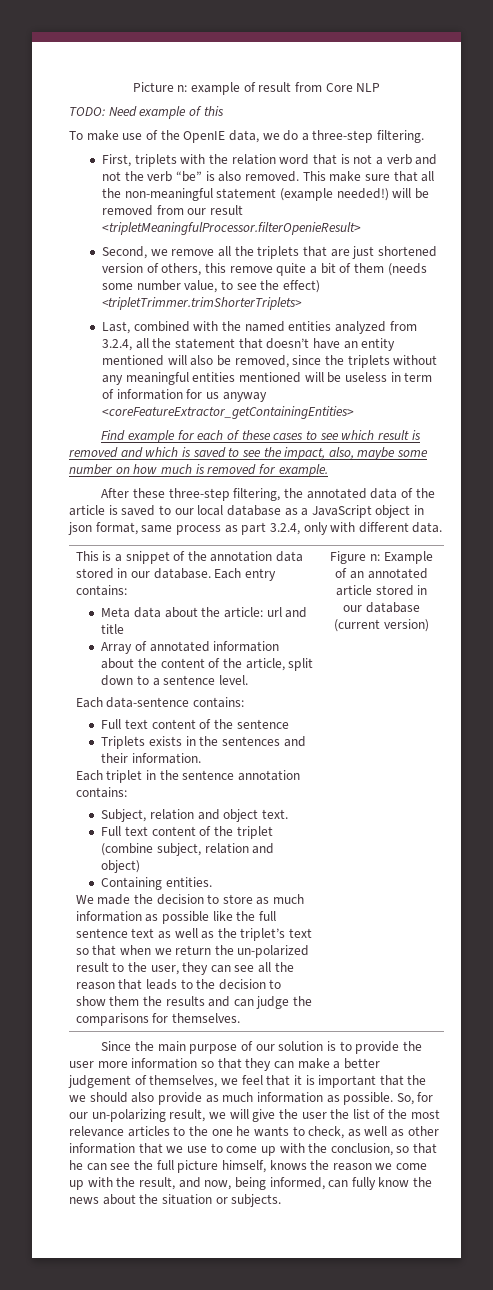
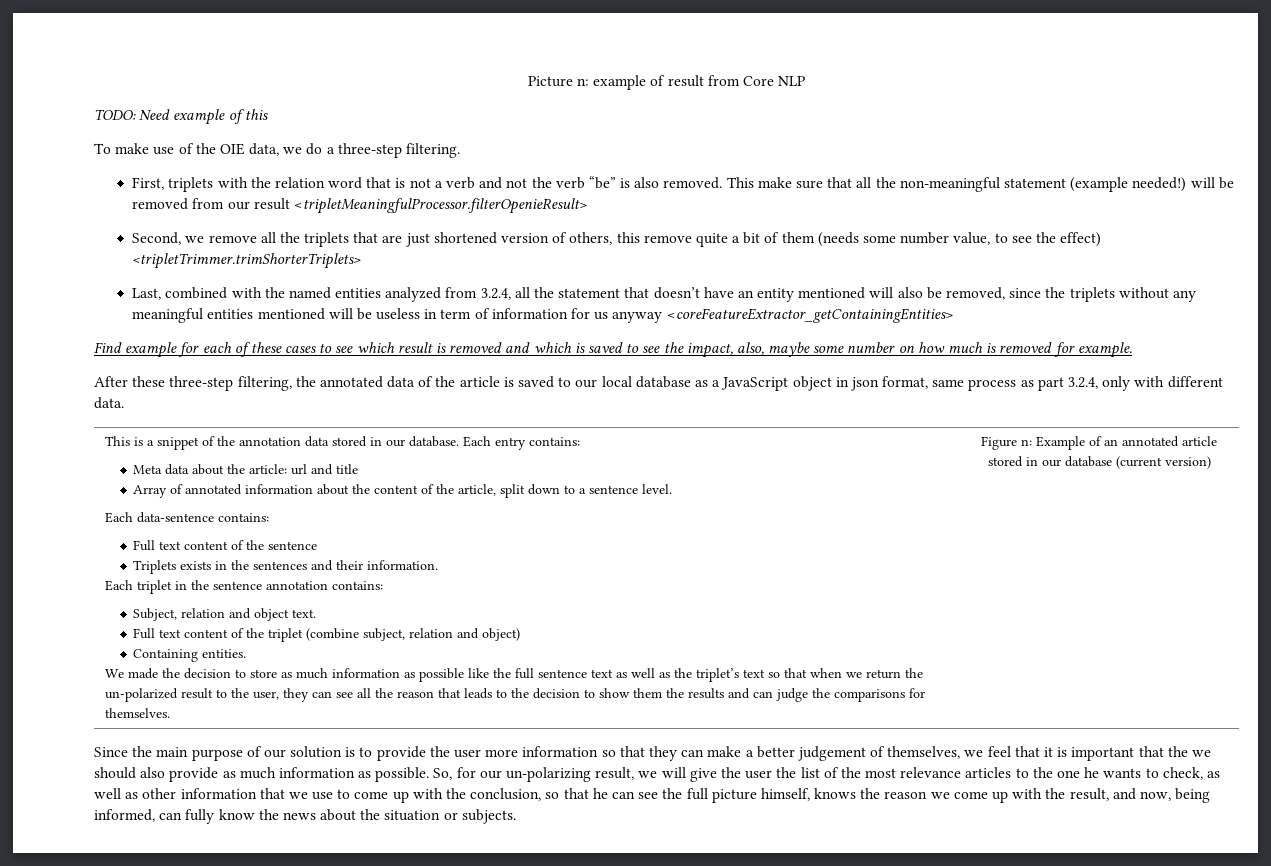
- To make use of the OpenIE data, we do a three-step filtering.
+ To make use of the OIE data, we do a three-step filtering.

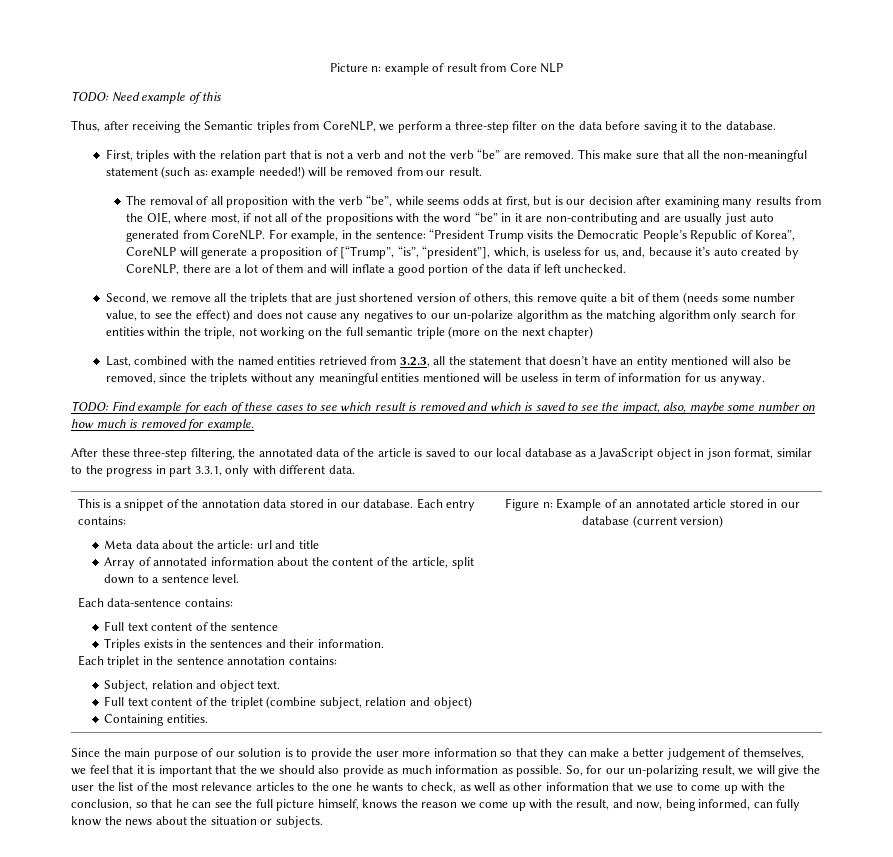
- To make use of the OIE data, we do a three-step filtering.
+ Thus, after receiving the Semantic triples from CoreNLP, we perform a three-step filter on the data before saving it to the database.
- First, triplets with the relation word that is not a verb and not the verb “be” is also removed.
+ First, triples with the relation part that is not a verb and not the verb “be” are removed.
- This make sure that all the non-meaningful statement (example needed!) will be removed from our result <tripletMeaningfulProcessor.filterOpenieResult>
+ This make sure that all the non-meaningful statement (such as: example needed!) will be removed from our result.
+ The removal of all proposition with the verb “be”, while seems odds at first, but is our decision after examining many results from the OIE, where most, if not all of the propositions with the word “be” in it are non-contributing and are usually just auto generated from CoreNLP. For example, in the sentence: “President Trump visits the Democratic People’s Republic of Korea”, CoreNLP will generate a proposition of [“Trump”, “is”, “president”], which, is useless for us, and, because it’s auto created by CoreNLP, there are a lot of them and will inflate a good portion of the data if left unchecked.
- Second, we remove all the triplets that are just shortened version of others, this remove quite a bit of them (needs some number value, to see the effect) <tripletTrimmer.trimShorterTriplets>
+ Second, we remove all the triplets that are just shortened version of others, this remove quite a bit of them (needs some number value, to see the effect) and does not cause any negatives to our un-polarize algorithm as the matching algorithm only search for entities within the triple, not working on the full semantic triple (more on the next chapter)
- Last, combined with the named entities analyzed from 3.2.4, all the statement that doesn’t have an entity mentioned will also be removed, since the triplets without any meaningful entities mentioned will be useless in term of information for us anyway <coreFeatureExtractor_getContainingEntities>
- Find example for each of these cases to see which result is removed and which is saved to see the impact, also, maybe some number on how much is removed for example.
+ Last, combined with the named entities retrieved from 3.2.3, all the statement that doesn’t have an entity mentioned will also be removed, since the triplets without any meaningful entities mentioned will be useless in term of information for us anyway.
+ TODO: Find example for each of these cases to see which result is removed and which is saved to see the impact, also, maybe some number on how much is removed for example.
- After these three-step filtering, the annotated data of the article is saved to our local database as a JavaScript object in json format, same process as part 3.2.4, only with different data.
+ After these three-step filtering, the annotated data of the article is saved to our local database as a JavaScript object in json format, similar to the progress in part 3.3.1, only with different data.
- Triplets exists in the sentences and their information.
+ Triples exists in the sentences and their information.
- We made the decision to store as much information as possible like the full sentence text as well as the triplet’s text so that when we return the un-polarized result to the user, they can see all the reason that leads to the decision to show them the results and can judge the comparisons for themselves.

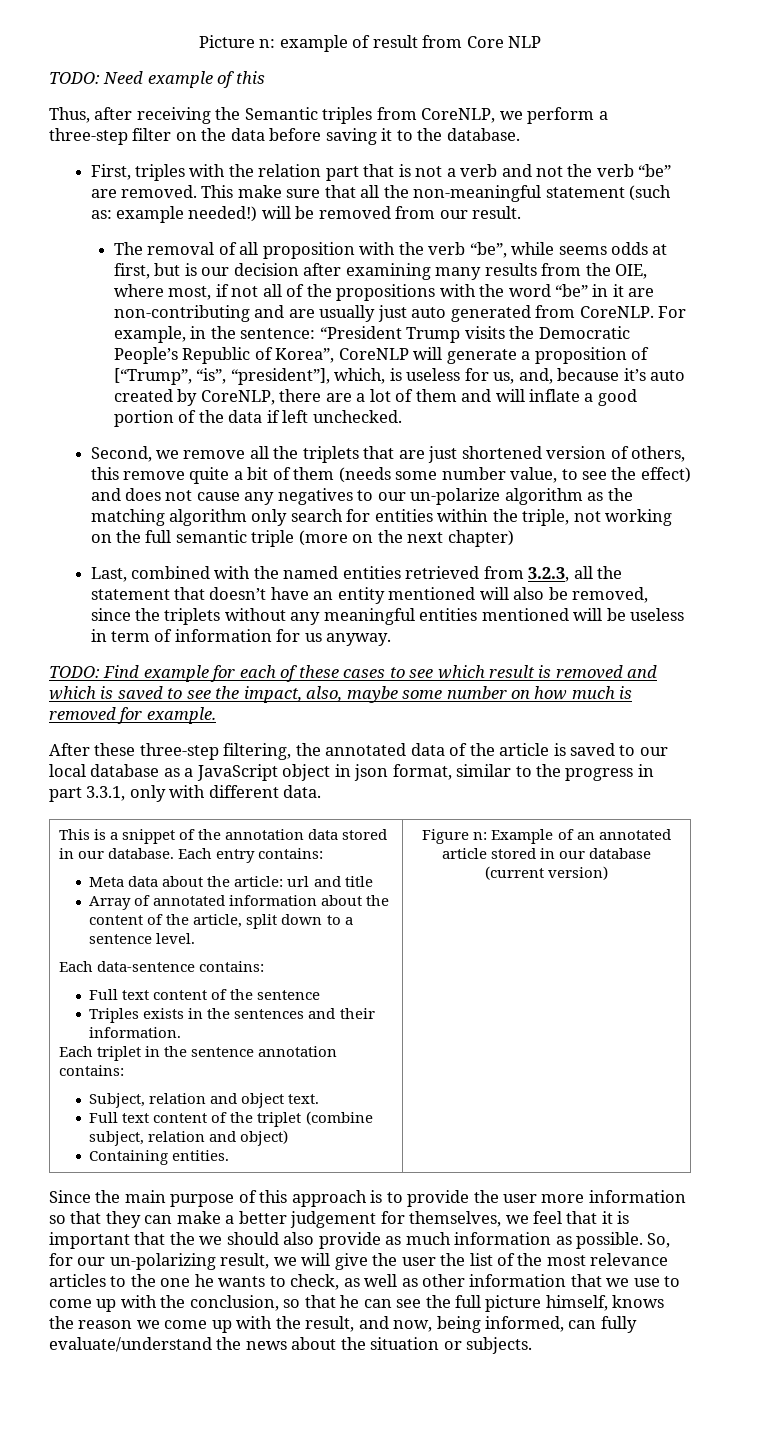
- Since the main purpose of our solution is to provide the user more information so that they can make a better judgement of themselves, we feel that it is important that the we should also provide as much information as possible.
+ Since the main purpose of this approach is to provide the user more information so that they can make a better judgement for themselves, we feel that it is important that the we should also provide as much information as possible.
- So, for our un-polarizing result, we will give the user the list of the most relevance articles to the one he wants to check, as well as other information that we use to come up with the conclusion, so that he can see the full picture himself, knows the reason we come up with the result, and now, being informed, can fully know the news about the situation or subjects.
+ So, for our un-polarizing result, we will give the user the list of the most relevance articles to the one he wants to check, as well as other information that we use to come up with the conclusion, so that he can see the full picture himself, knows the reason we come up with the result, and now, being informed, can fully evaluate/understand the news about the situation or subjects.

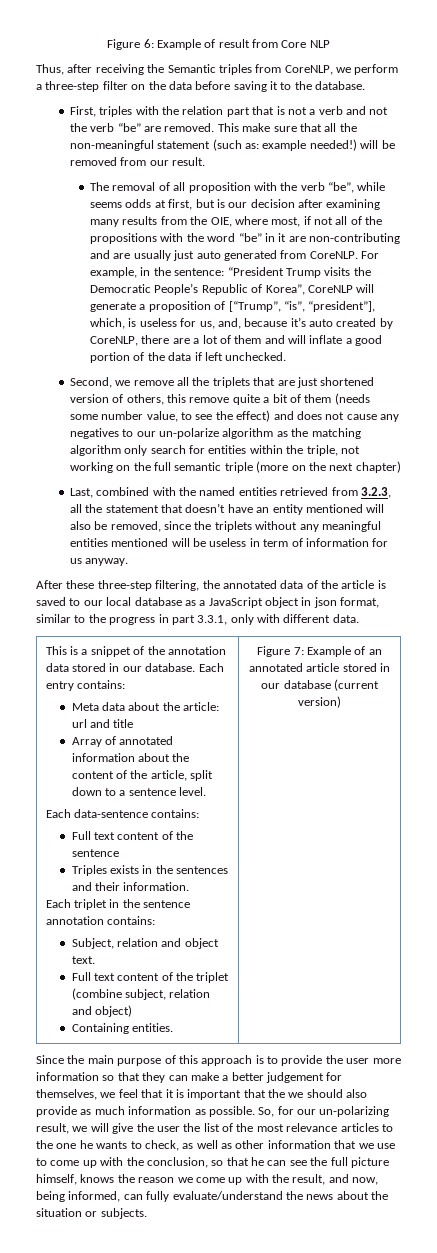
- Picture n: example of result from Core NLP
+ Figure 6: Example of result from Core NLP
- TODO: Need example of this
- TODO: Find example for each of these cases to see which result is removed and which is saved to see the impact, also, maybe some number on how much is removed for example.
- Figure n: Example of an annotated article stored in our database (current version)
+ Figure 7: Example of an annotated article stored in our database (current version)

